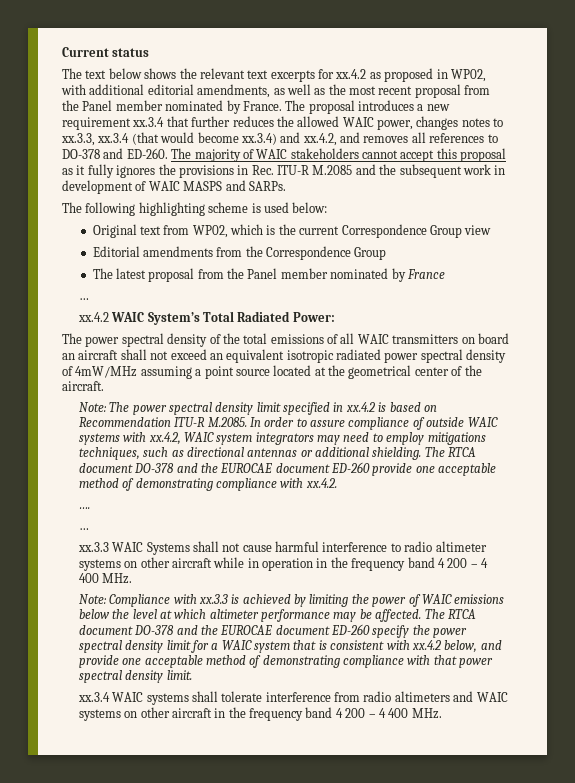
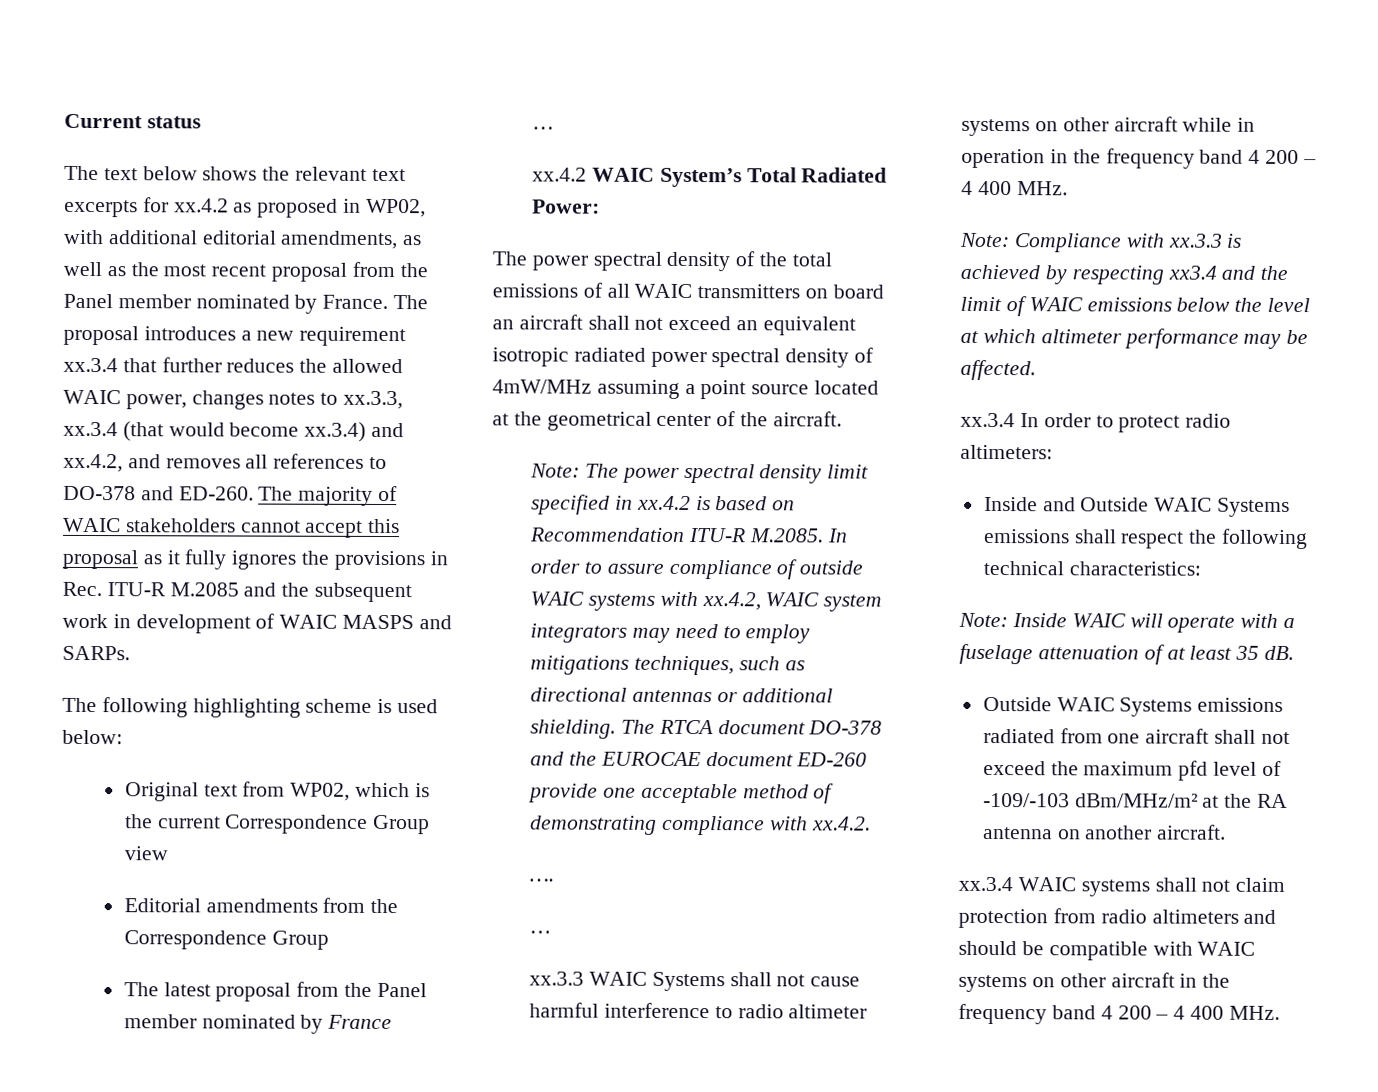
- Note: Compliance with xx.3.3 is achieved by limiting the power of WAIC emissions below the level at which altimeter performance may be affected. The RTCA document DO-378 and the EUROCAE document ED-260 specify the power spectral density limit for a WAIC system that is consistent with xx.4.2 below, and provide one acceptable method of demonstrating compliance with that power spectral density limit.
+ Note: Compliance with xx.3.3 is achieved by respecting xx3.4 and the limit of WAIC emissions below the level at which altimeter performance may be affected.
+ xx.3.4 In order to protect radio altimeters:
+ Inside and Outside WAIC Systems emissions shall respect the following technical characteristics:
+ Note: Inside WAIC will operate with a fuselage attenuation of at least 35 dB.
+ Outside WAIC Systems emissions radiated from one aircraft shall not exceed the maximum pfd level of -109/-103 dBm/MHz/m² at the RA antenna on another aircraft.
- xx.3.4 WAIC systems shall tolerate interference from radio altimeters and WAIC systems on other aircraft in the frequency band 4 200 – 4 400 MHz.
+ xx.3.4 WAIC systems shall not claim protection from radio altimeters and should be compatible with WAIC systems on other aircraft in the frequency band 4 200 – 4 400 MHz.

